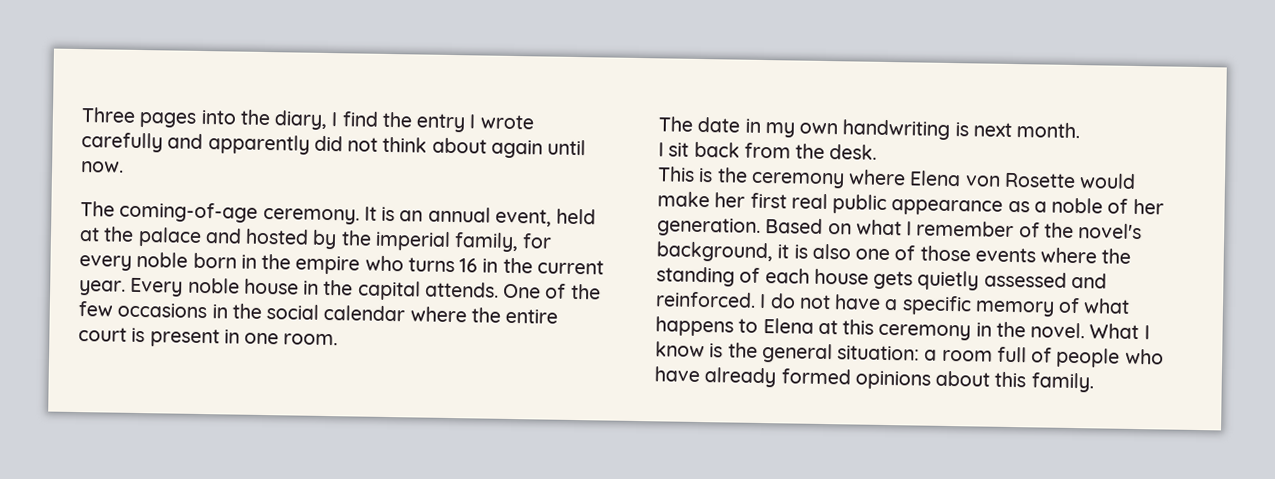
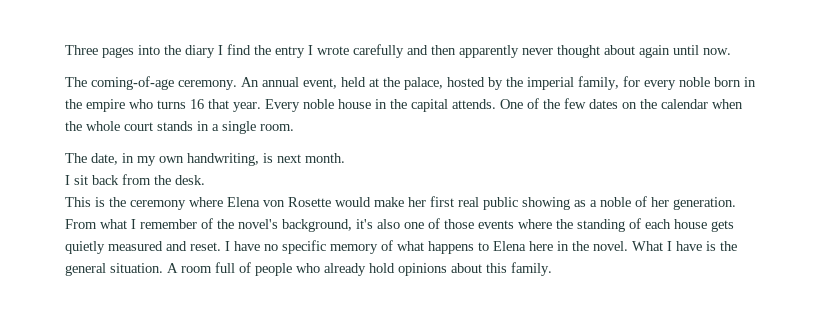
- Three pages into the diary, I find the entry I wrote carefully and apparently did not think about again until now.
+ Three pages into the diary I find the entry I wrote carefully and then apparently never thought about again until now.
- It is an annual event, held at the palace and hosted by the imperial family, for every noble born in the empire who turns 16 in the current year.
+ An annual event, held at the palace, hosted by the imperial family, for every noble born in the empire who turns 16 that year.
- One of the few occasions in the social calendar where the entire court is present in one room.
+ One of the few dates on the calendar when the whole court stands in a single room.
- The date in my own handwriting is next month.
+ The date, in my own handwriting, is next month.
- This is the ceremony where Elena von Rosette would make her first real public appearance as a noble of her generation.
+ This is the ceremony where Elena von Rosette would make her first real public showing as a noble of her generation.
- Based on what I remember of the novel's background, it is also one of those events where the standing of each house gets quietly assessed and reinforced. I do not have a specific memory of what happens to Elena at this ceremony in the novel.
+ From what I remember of the novel's background, it's also one of those events where the standing of each house gets quietly measured and reset. I have no specific memory of what happens to Elena here in the novel.
- What I know is the general situation: a room full of people who have already formed opinions about this family.
+ What I have is the general situation. A room full of people who already hold opinions about this family.

